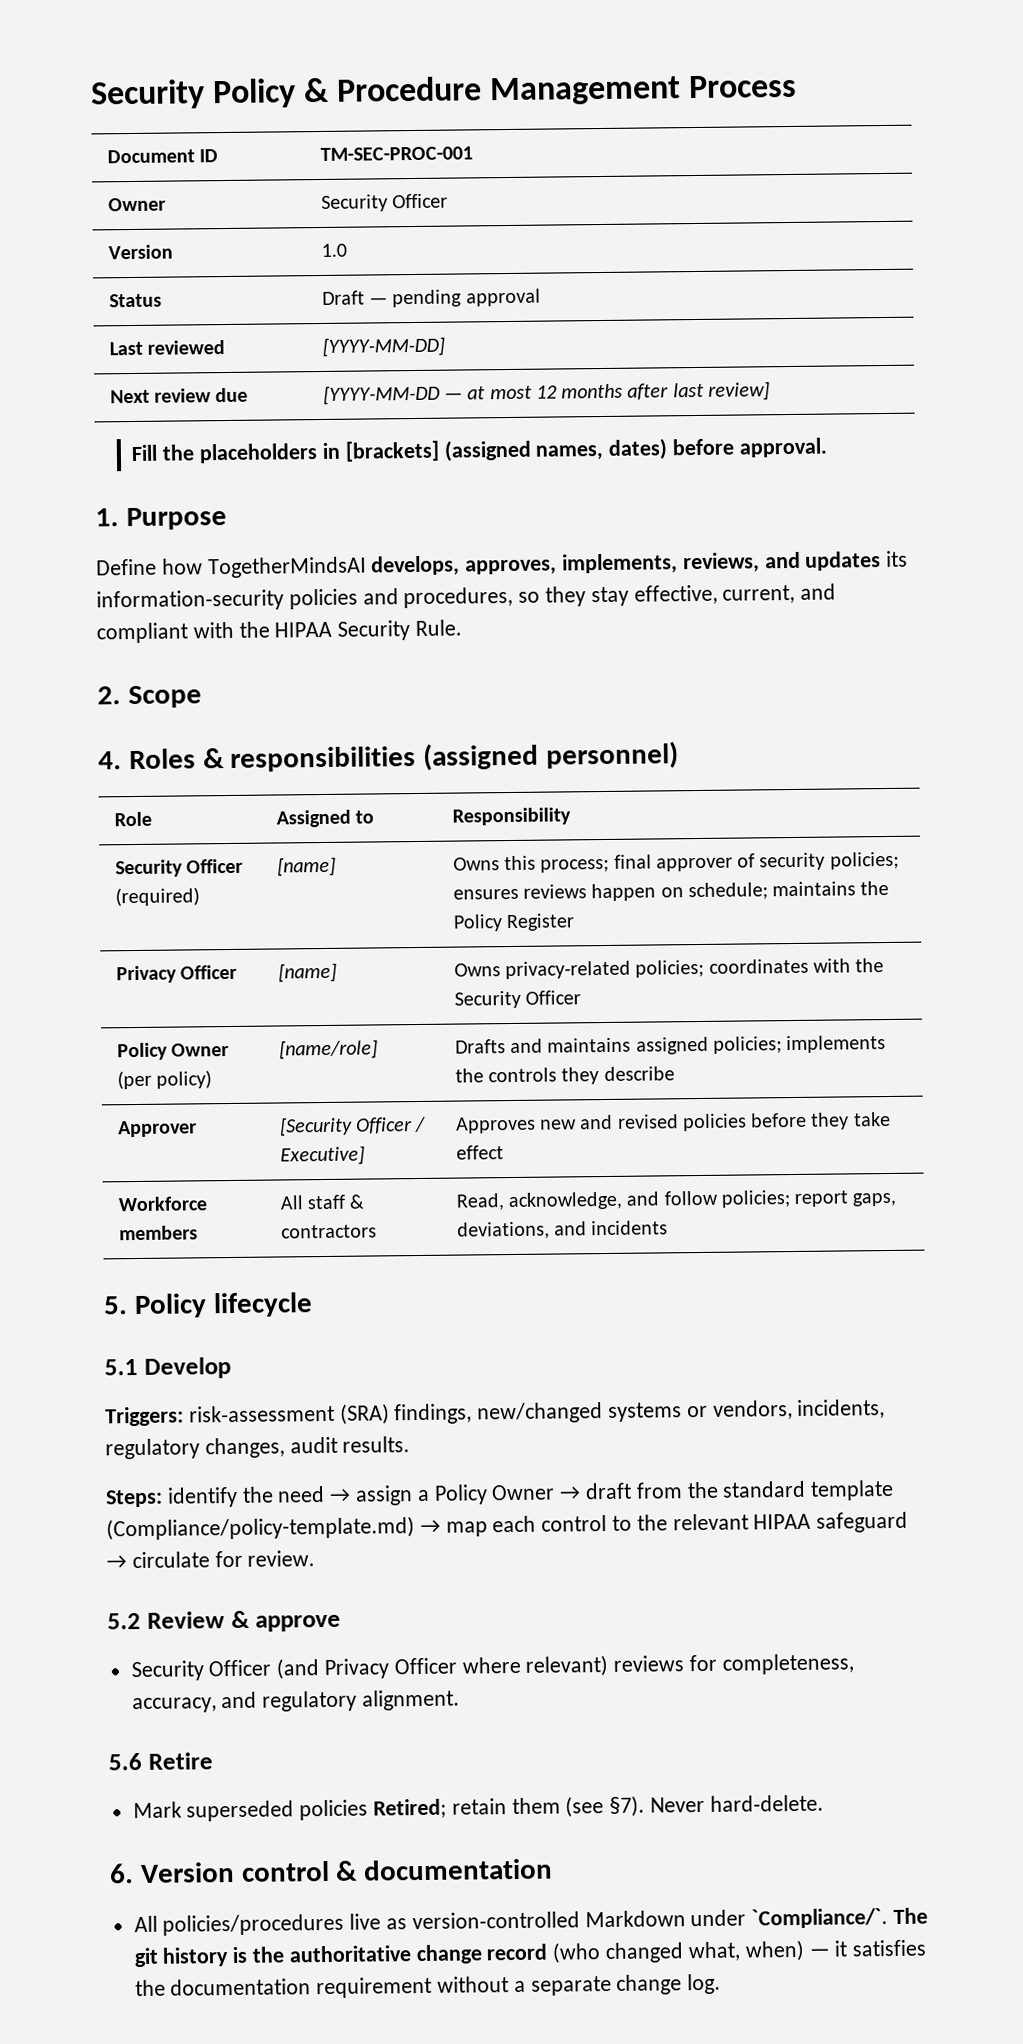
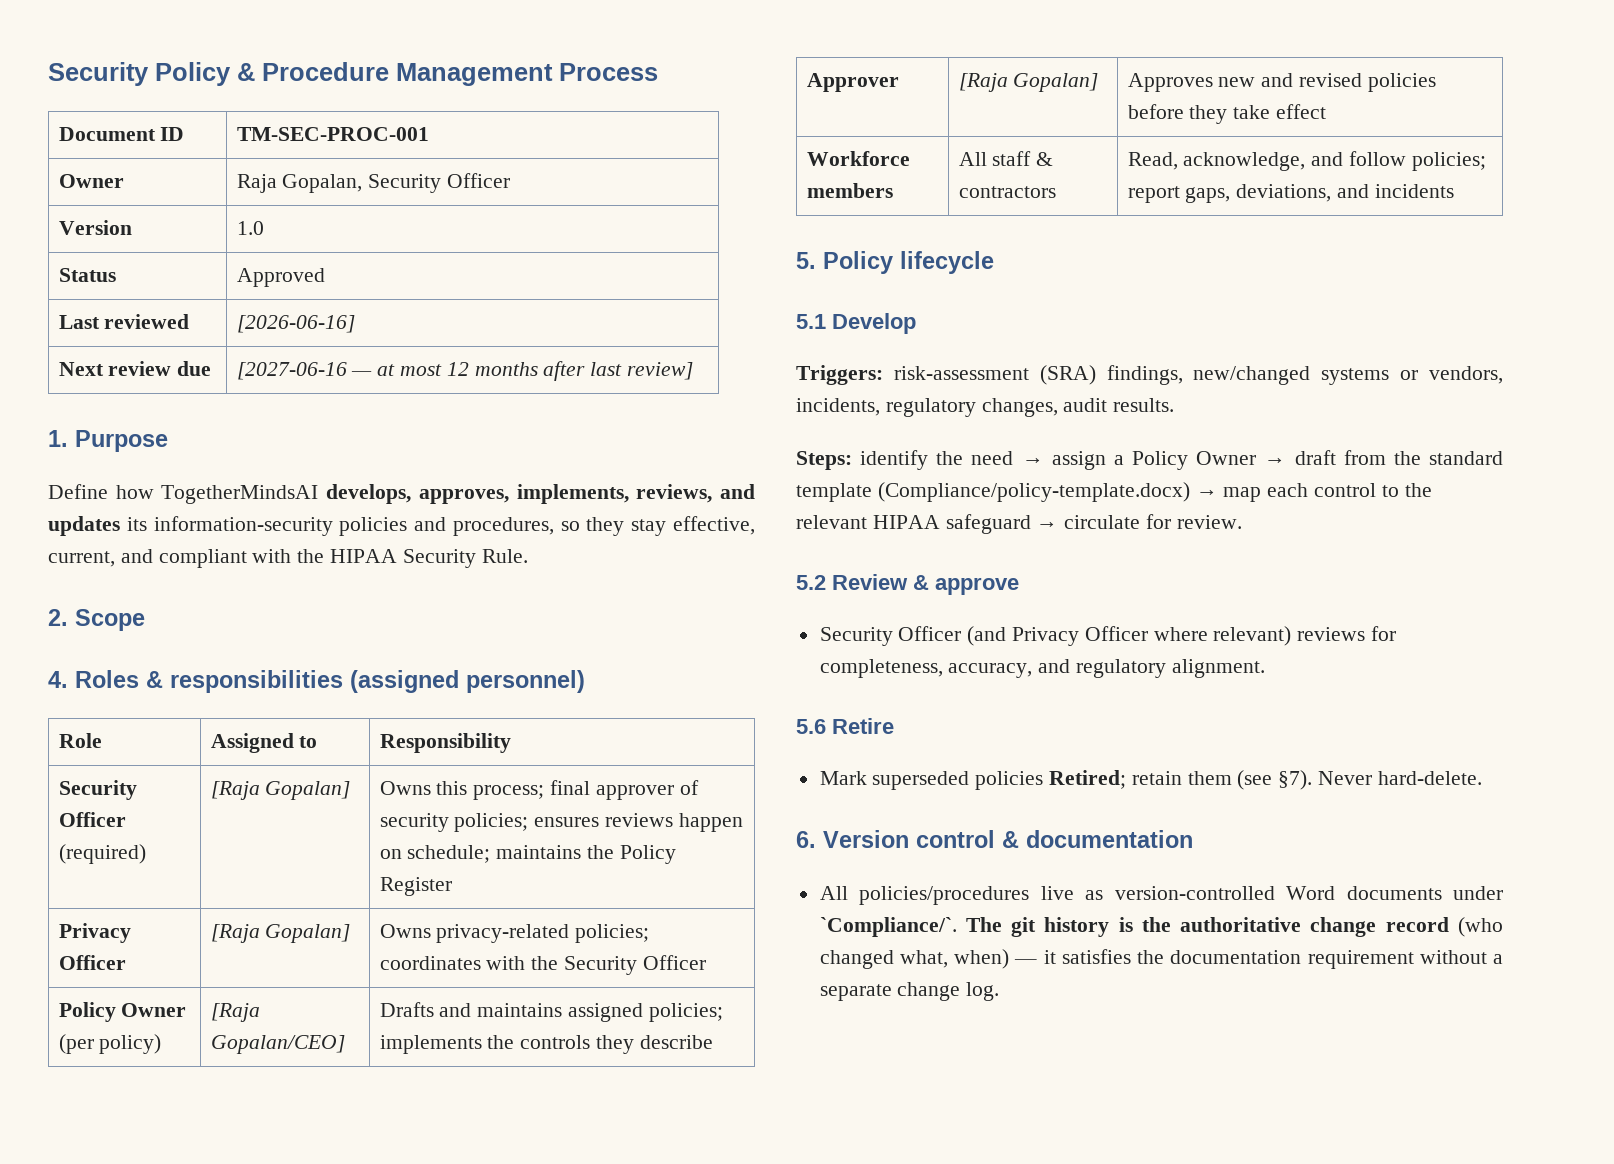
- Owner | Security Officer
+ Owner | Raja Gopalan, Security Officer
- Status | Draft — pending approval
+ Status | Approved
- Last reviewed | [YYYY-MM-DD]
+ Last reviewed | [2026-06-16]
- Next review due | [YYYY-MM-DD — at most 12 months after last review]
+ Next review due | [2027-06-16 — at most 12 months after last review]
- Fill the placeholders in [brackets] (assigned names, dates) before approval.
- Security Officer (required) | [name] | Owns this process; final approver of security policies; ensures reviews happen on schedule; maintains the Policy Register
+ Security Officer (required) | [Raja Gopalan] | Owns this process; final approver of security policies; ensures reviews happen on schedule; maintains the Policy Register
- Privacy Officer | [name] | Owns privacy‑related policies; coordinates with the Security Officer
+ Privacy Officer | [Raja Gopalan] | Owns privacy‑related policies; coordinates with the Security Officer
- Policy Owner (per policy) | [name/role] | Drafts and maintains assigned policies; implements the controls they describe
+ Policy Owner (per policy) | [Raja Gopalan/CEO] | Drafts and maintains assigned policies; implements the controls they describe
- Approver | [Security Officer / Executive] | Approves new and revised policies before they take effect
+ Approver | [Raja Gopalan] | Approves new and revised policies before they take effect
- Steps: identify the need → assign a Policy Owner → draft from the standard template (Compliance/policy-template.md) → map each control to the relevant HIPAA safeguard → circulate for review.
+ Steps: identify the need → assign a Policy Owner → draft from the standard template (Compliance/policy-template.docx) → map each control to the relevant HIPAA safeguard → circulate for review.
- All policies/procedures live as version‑controlled Markdown under `Compliance/`.
+ All policies/procedures live as version‑controlled Word documents under `Compliance/`.

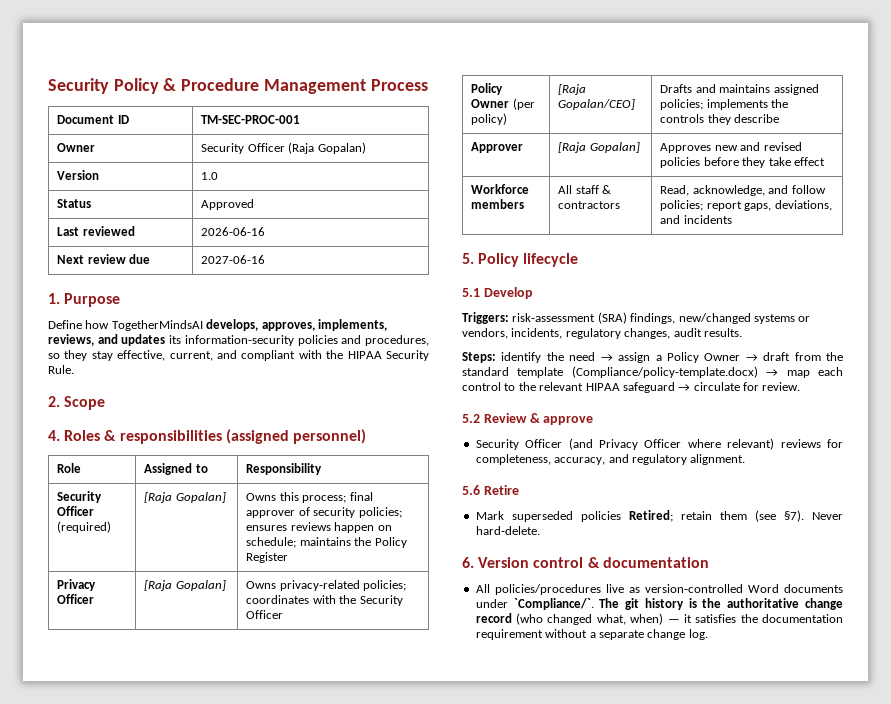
- Owner | Raja Gopalan, Security Officer
+ Owner | Security Officer (Raja Gopalan)
- Last reviewed | [2026-06-16]
+ Last reviewed | 2026-06-16
- Next review due | [2027-06-16 — at most 12 months after last review]
+ Next review due | 2027-06-16

